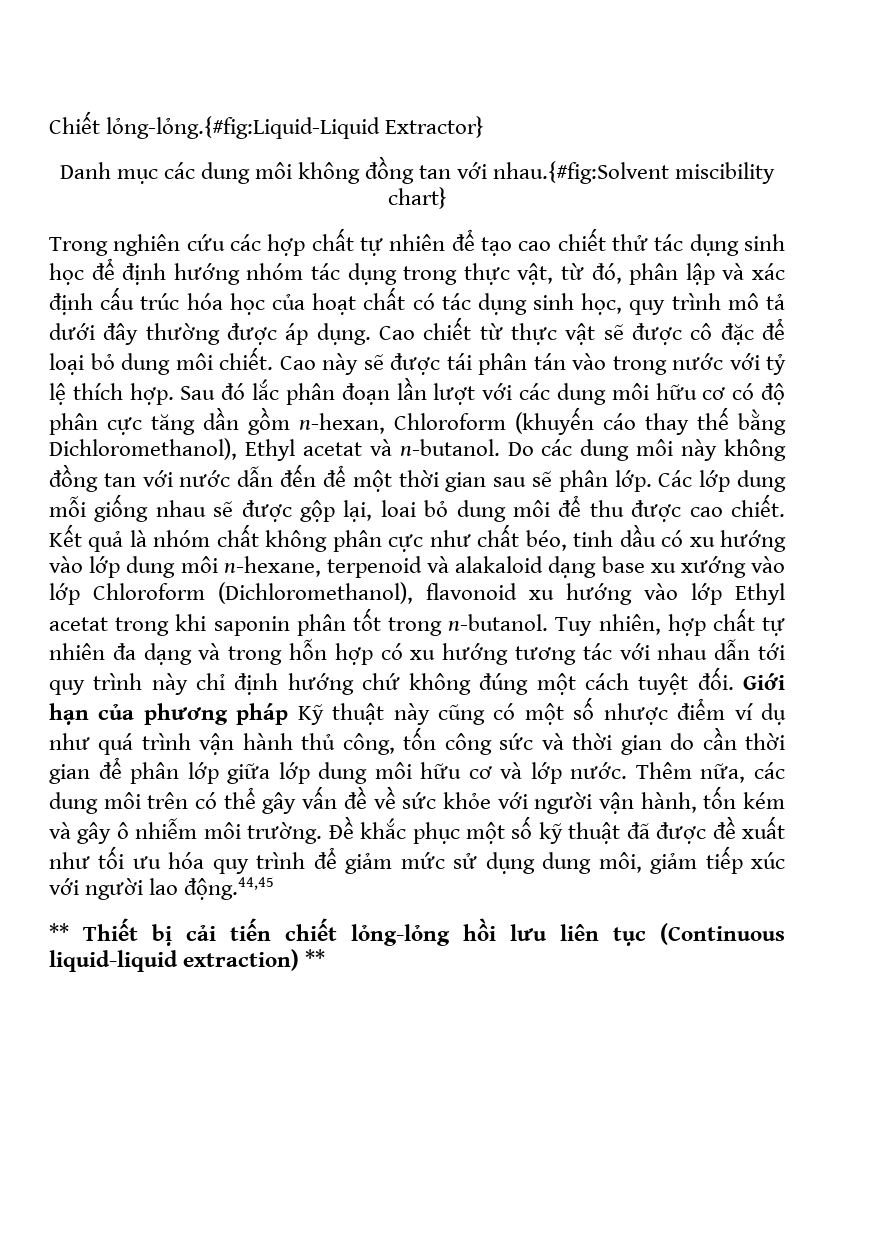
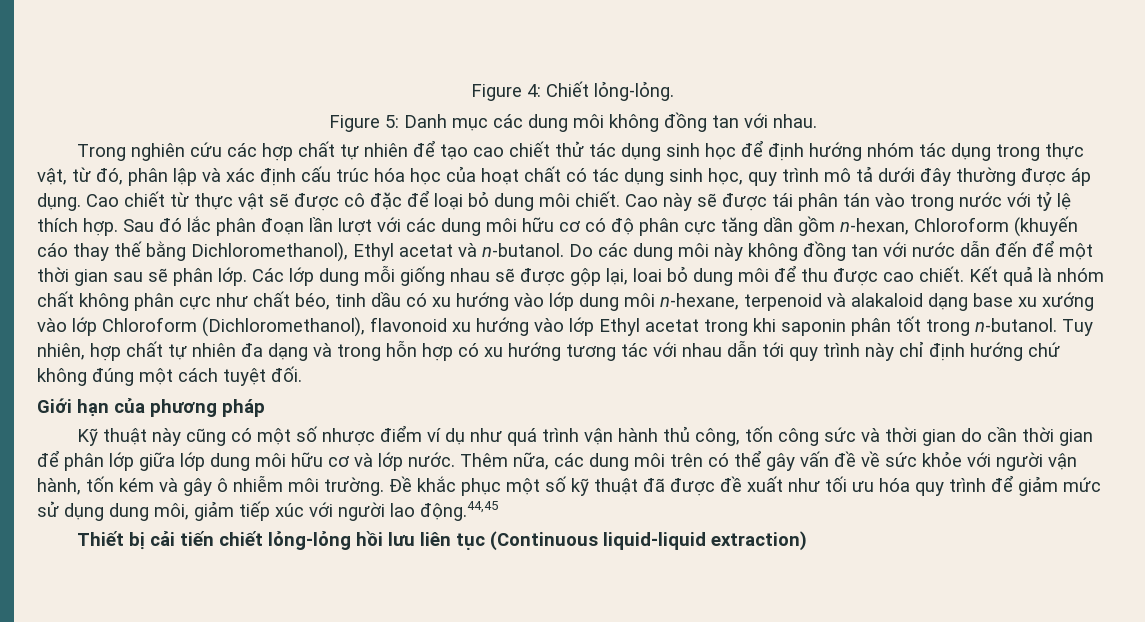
- Chiết lỏng-lỏng.{#fig:Liquid-Liquid Extractor}
- Danh mục các dung môi không đồng tan với nhau.{#fig:Solvent miscibility chart}
+ Figure 4: Chiết lỏng-lỏng.
+ Figure 5: Danh mục các dung môi không đồng tan với nhau.
- Tuy nhiên, hợp chất tự nhiên đa dạng và trong hỗn hợp có xu hướng tương tác với nhau dẫn tới quy trình này chỉ định hướng chứ không đúng một cách tuyệt đối. Giới hạn của phương pháp Kỹ thuật này cũng có một số nhược điểm ví dụ như quá trình vận hành thủ công, tốn công sức và thời gian do cần thời gian để phân lớp giữa lớp dung môi hữu cơ và lớp nước.
+ Tuy nhiên, hợp chất tự nhiên đa dạng và trong hỗn hợp có xu hướng tương tác với nhau dẫn tới quy trình này chỉ định hướng chứ không đúng một cách tuyệt đối.
+ Giới hạn của phương pháp
+ Kỹ thuật này cũng có một số nhược điểm ví dụ như quá trình vận hành thủ công, tốn công sức và thời gian do cần thời gian để phân lớp giữa lớp dung môi hữu cơ và lớp nước.
- ** Thiết bị cải tiến chiết lỏng-lỏng hồi lưu liên tục (Continuous liquid-liquid extraction) **
+ Thiết bị cải tiến chiết lỏng-lỏng hồi lưu liên tục (Continuous liquid-liquid extraction)

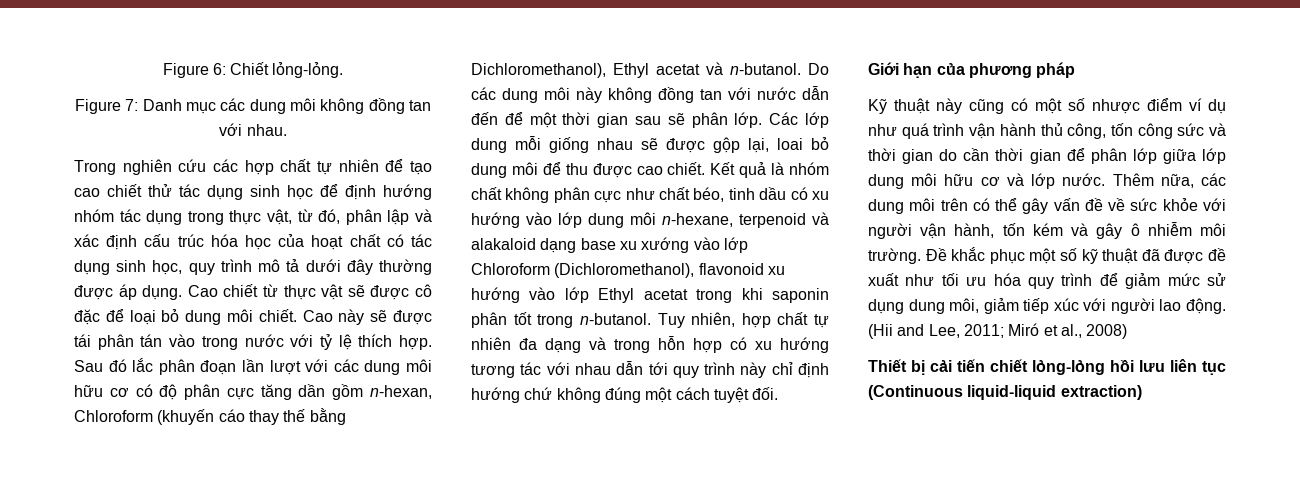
- Figure 4: Chiết lỏng-lỏng.
+ Figure 6: Chiết lỏng-lỏng.
- Figure 5: Danh mục các dung môi không đồng tan với nhau.
+ Figure 7: Danh mục các dung môi không đồng tan với nhau.
- Đề khắc phục một số kỹ thuật đã được đề xuất như tối ưu hóa quy trình để giảm mức sử dụng dung môi, giảm tiếp xúc với người lao động.44,45
+ Đề khắc phục một số kỹ thuật đã được đề xuất như tối ưu hóa quy trình để giảm mức sử dụng dung môi, giảm tiếp xúc với người lao động. (Hii and Lee, 2011; Miró et al., 2008)

